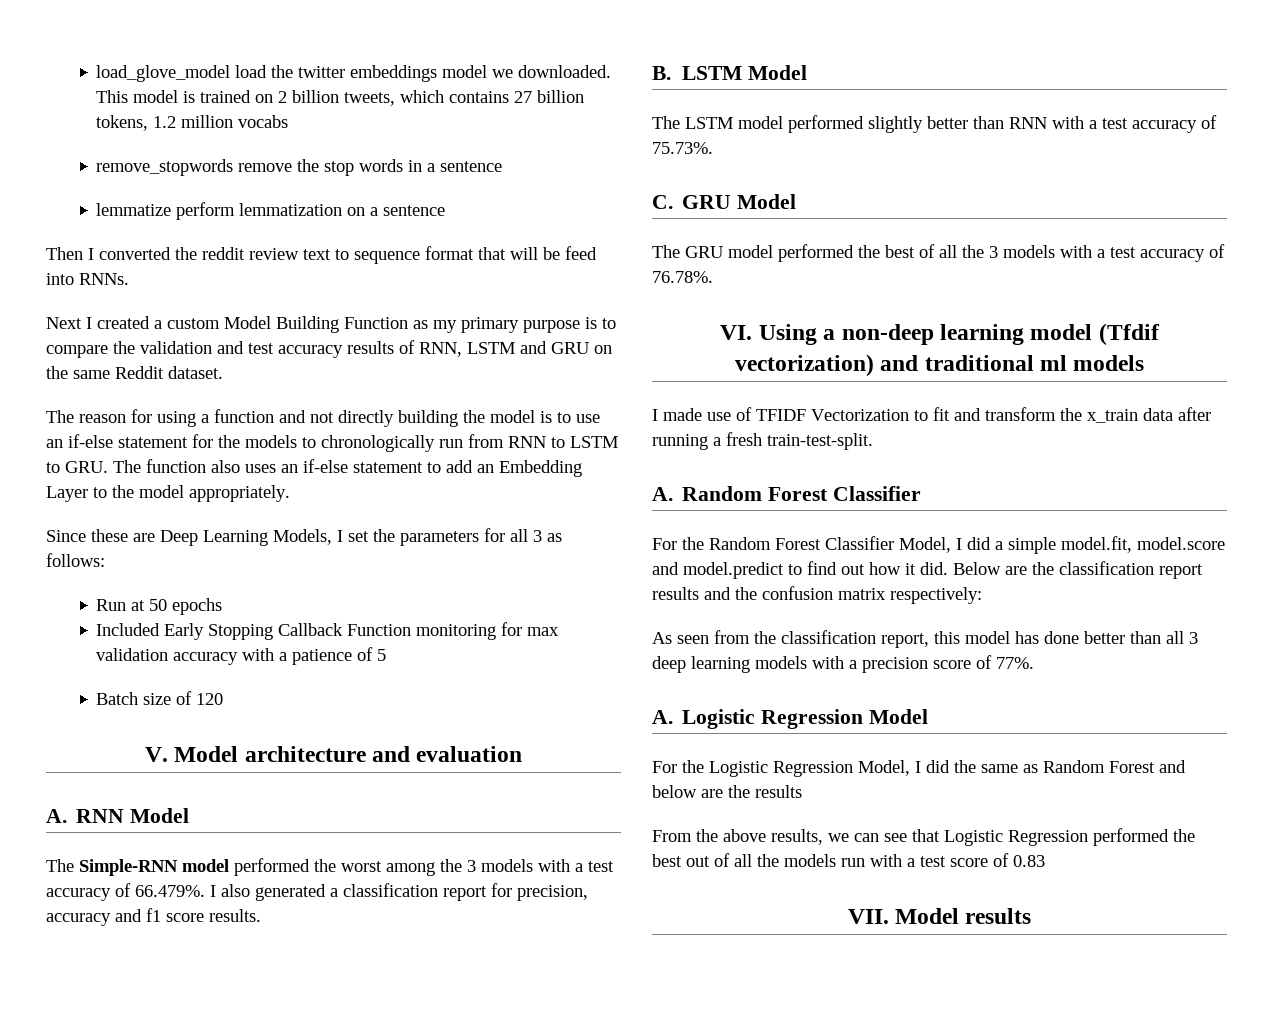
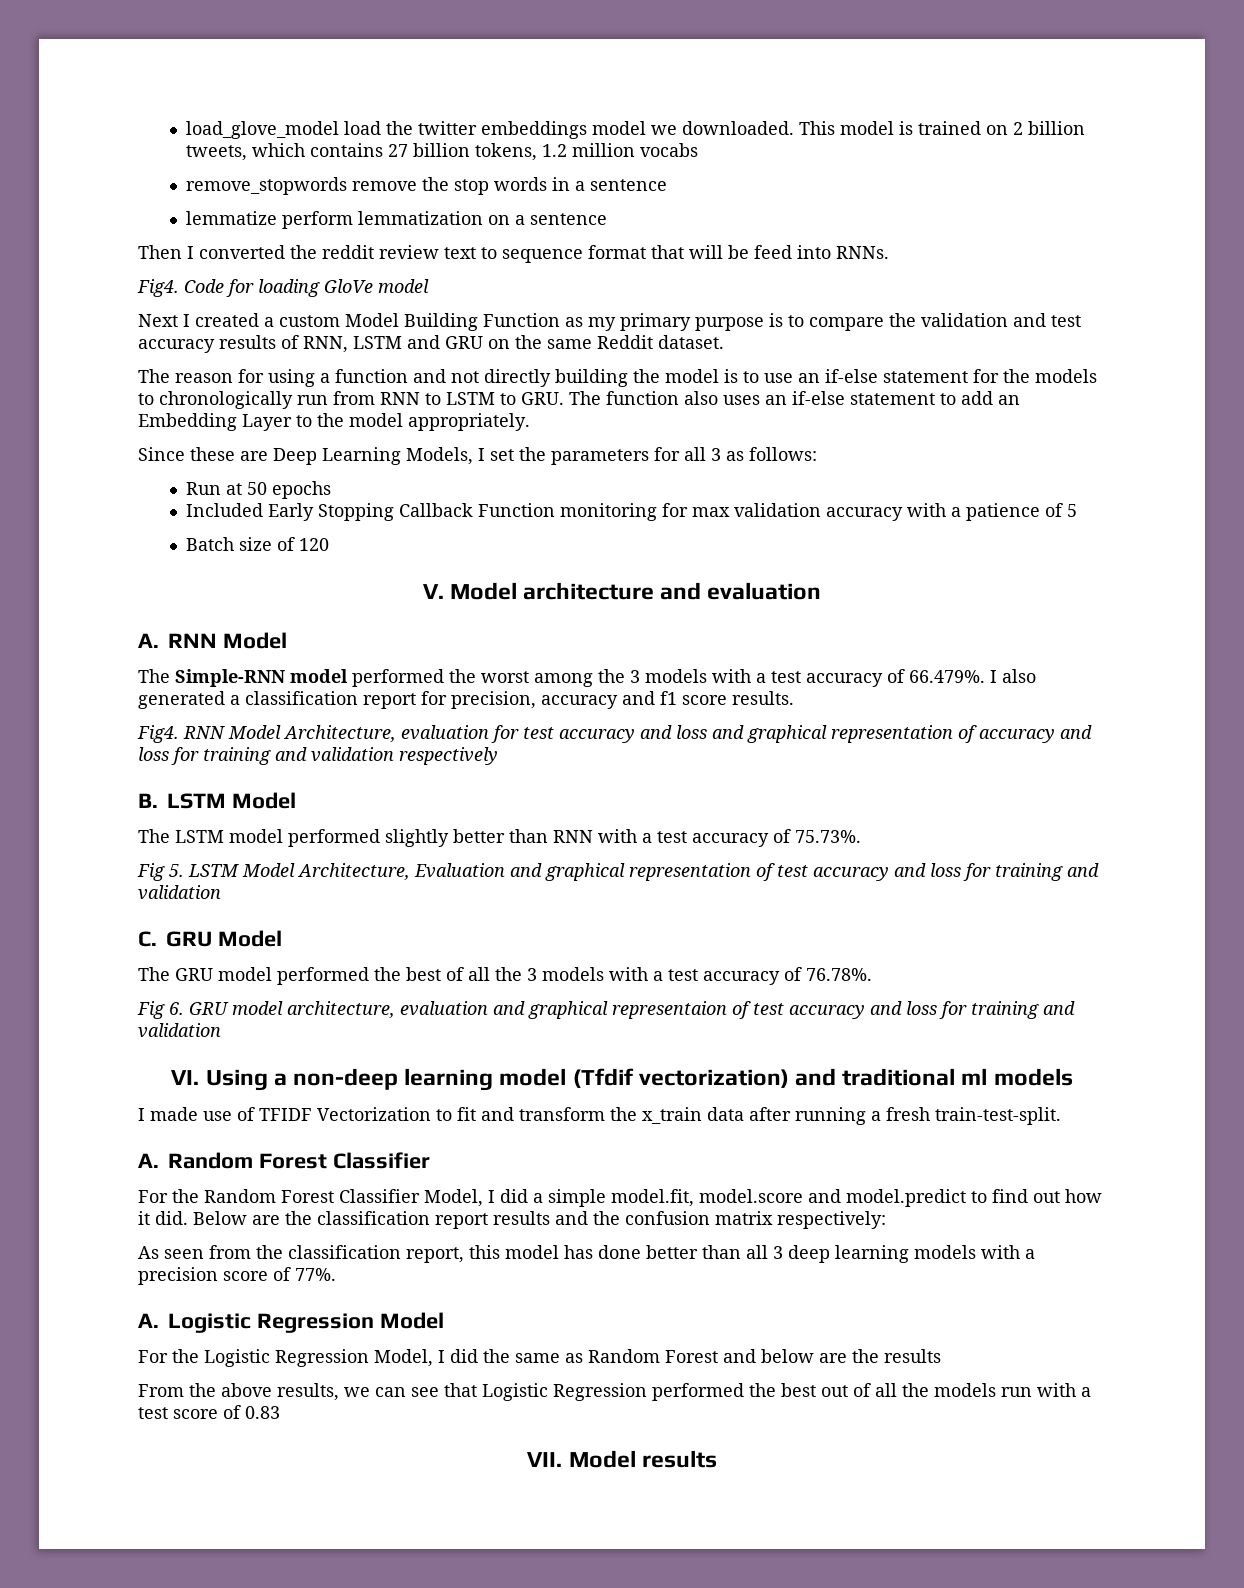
+ Fig4. Code for loading GloVe model
+ Fig4. RNN Model Architecture, evaluation for test accuracy and loss and graphical representation of accuracy and loss for training and validation respectively
+ Fig 5. LSTM Model Architecture, Evaluation and graphical representation of test accuracy and loss for training and validation
+ Fig 6. GRU model architecture, evaluation and graphical representaion of test accuracy and loss for training and validation

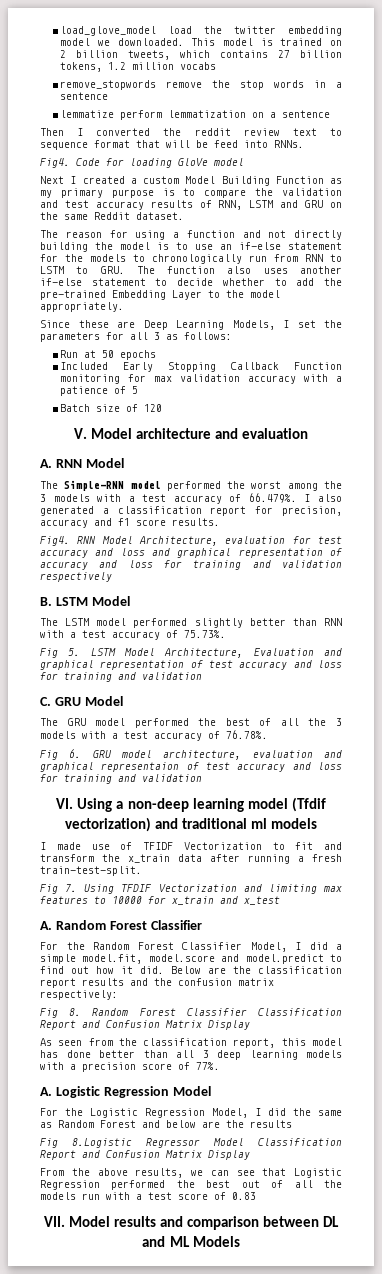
- load_glove_model load the twitter embeddings model we downloaded.
+ load_glove_model load the twitter embedding model we downloaded.
- The reason for using a function and not directly building the model is to use an if-else statement for the models to chronologically run from RNN to LSTM to GRU. The function also uses an if-else statement to add an Embedding Layer to the model appropriately.
+ The reason for using a function and not directly building the model is to use an if-else statement for the models to chronologically run from RNN to LSTM to GRU. The function also uses another if-else statement to decide whether to add the pre-trained Embedding Layer to the model appropriately.
+ Fig 7. Using TFDIF Vectorization and limiting max features to 10000 for x_train and x_test
+ Fig 8. Random Forest Classifier Classification Report and Confusion Matrix Display
+ Fig 8.Logistic Regressor Model Classification Report and Confusion Matrix Display
- VII. Model results
+ VII. Model results and comparison between DL and ML Models

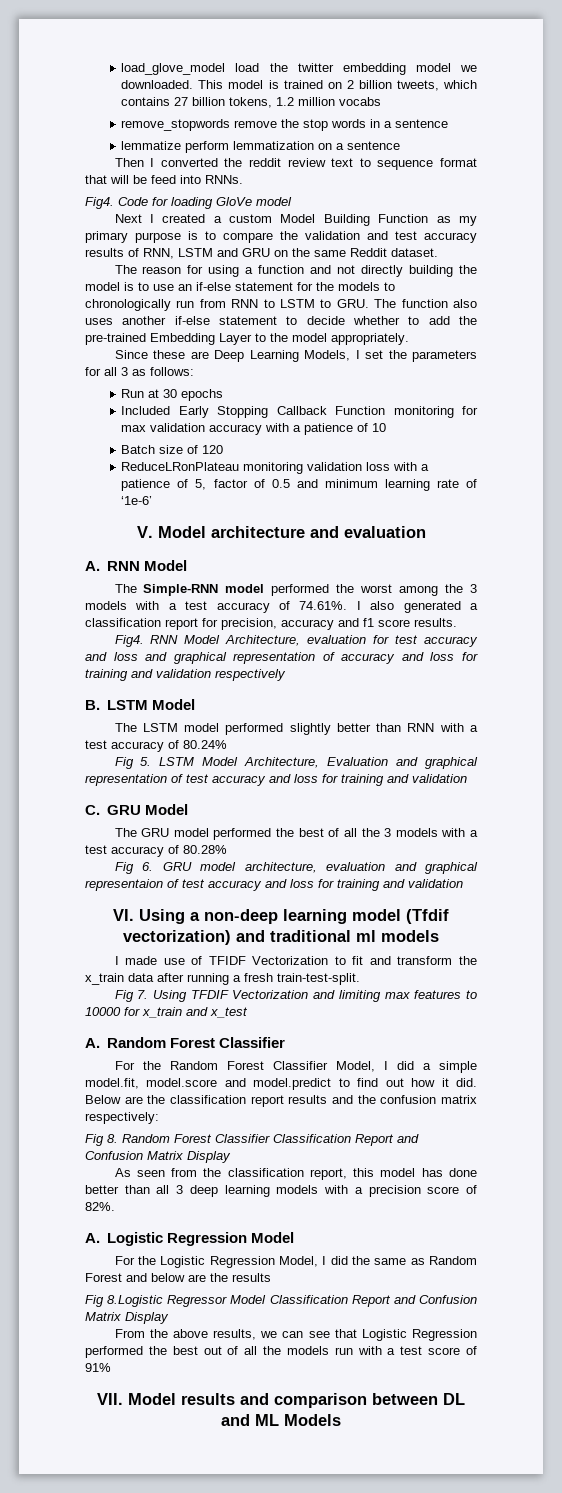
- Run at 50 epochs
+ Run at 30 epochs
- Included Early Stopping Callback Function monitoring for max validation accuracy with a patience of 5
+ Included Early Stopping Callback Function monitoring for max validation accuracy with a patience of 10
+ ReduceLRonPlateau monitoring validation loss with a patience of 5, factor of 0.5 and minimum learning rate of ‘1e-6’
- The Simple-RNN model performed the worst among the 3 models with a test accuracy of 66.479%. I also generated a classification report for precision, accuracy and f1 score results.
+ The Simple-RNN model performed the worst among the 3 models with a test accuracy of 74.61%. I also generated a classification report for precision, accuracy and f1 score results.
- The LSTM model performed slightly better than RNN with a test accuracy of 75.73%.
+ The LSTM model performed slightly better than RNN with a test accuracy of 80.24%
- The GRU model performed the best of all the 3 models with a test accuracy of 76.78%.
+ The GRU model performed the best of all the 3 models with a test accuracy of 80.28%
- As seen from the classification report, this model has done better than all 3 deep learning models with a precision score of 77%.
+ As seen from the classification report, this model has done better than all 3 deep learning models with a precision score of 82%.
- From the above results, we can see that Logistic Regression performed the best out of all the models run with a test score of 0.83
+ From the above results, we can see that Logistic Regression performed the best out of all the models run with a test score of 91%

